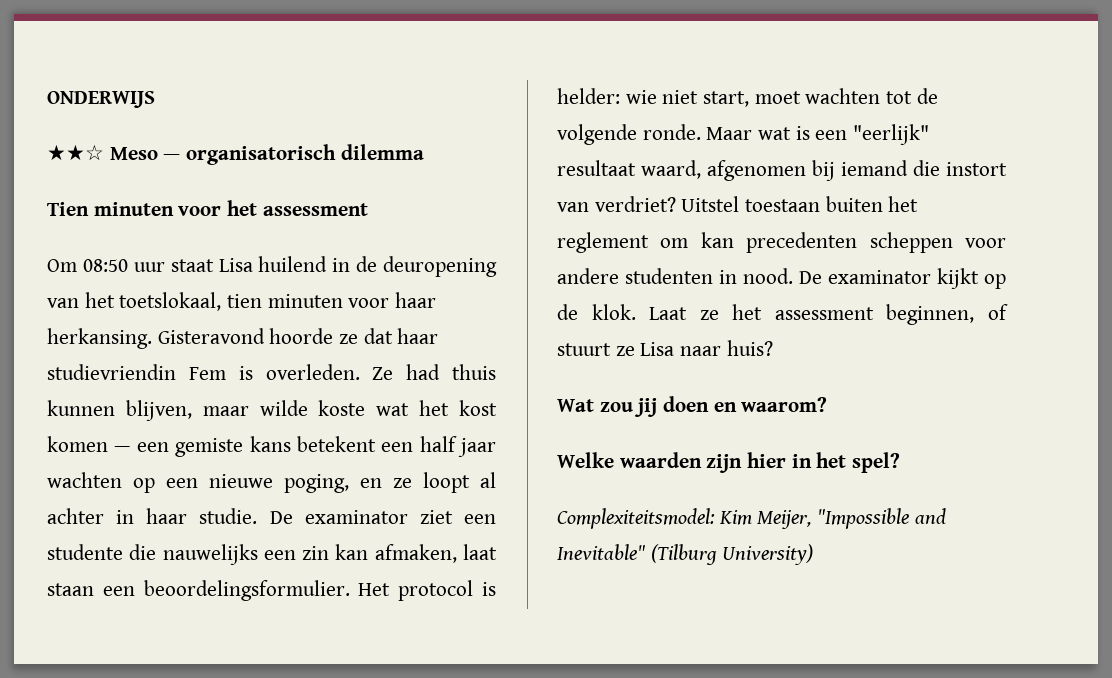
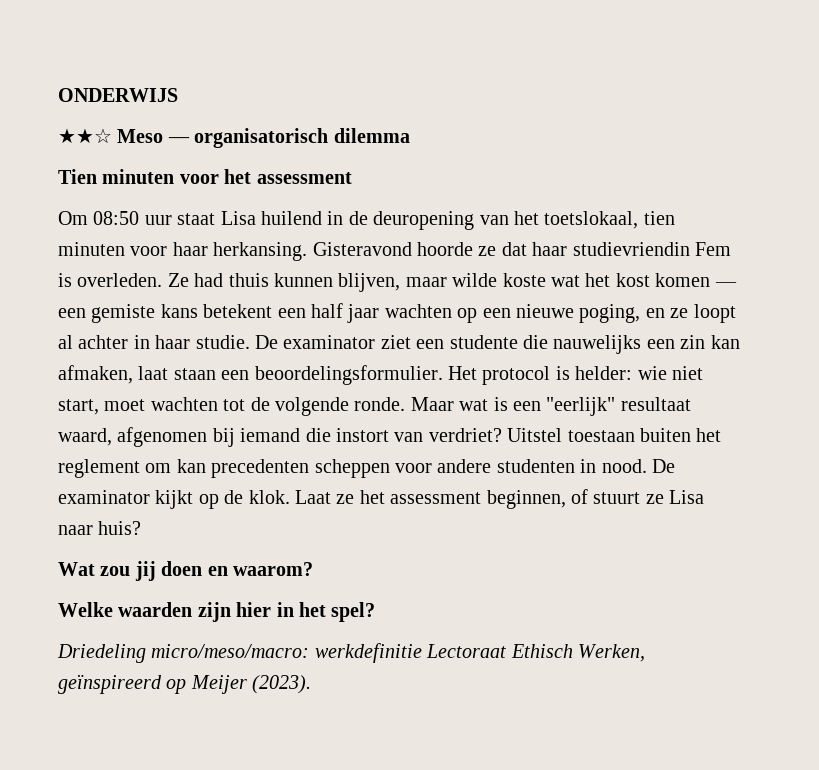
- Complexiteitsmodel: Kim Meijer, "Impossible and Inevitable" (Tilburg University)
+ Driedeling micro/meso/macro: werkdefinitie Lectoraat Ethisch Werken, geïnspireerd op Meijer (2023).

